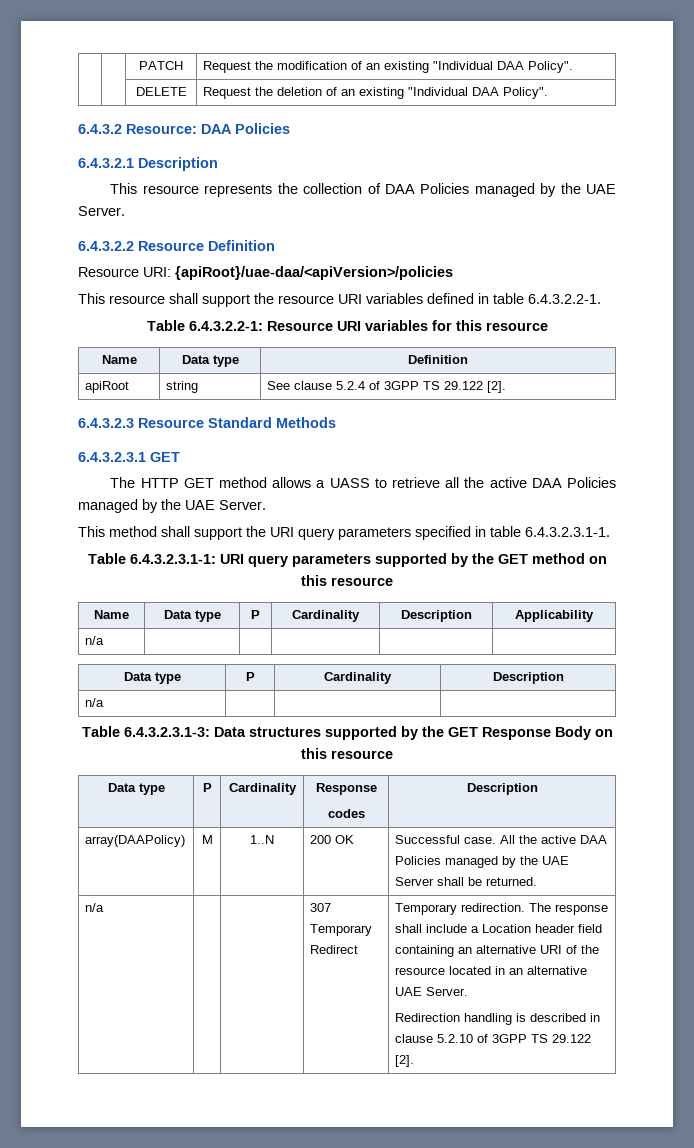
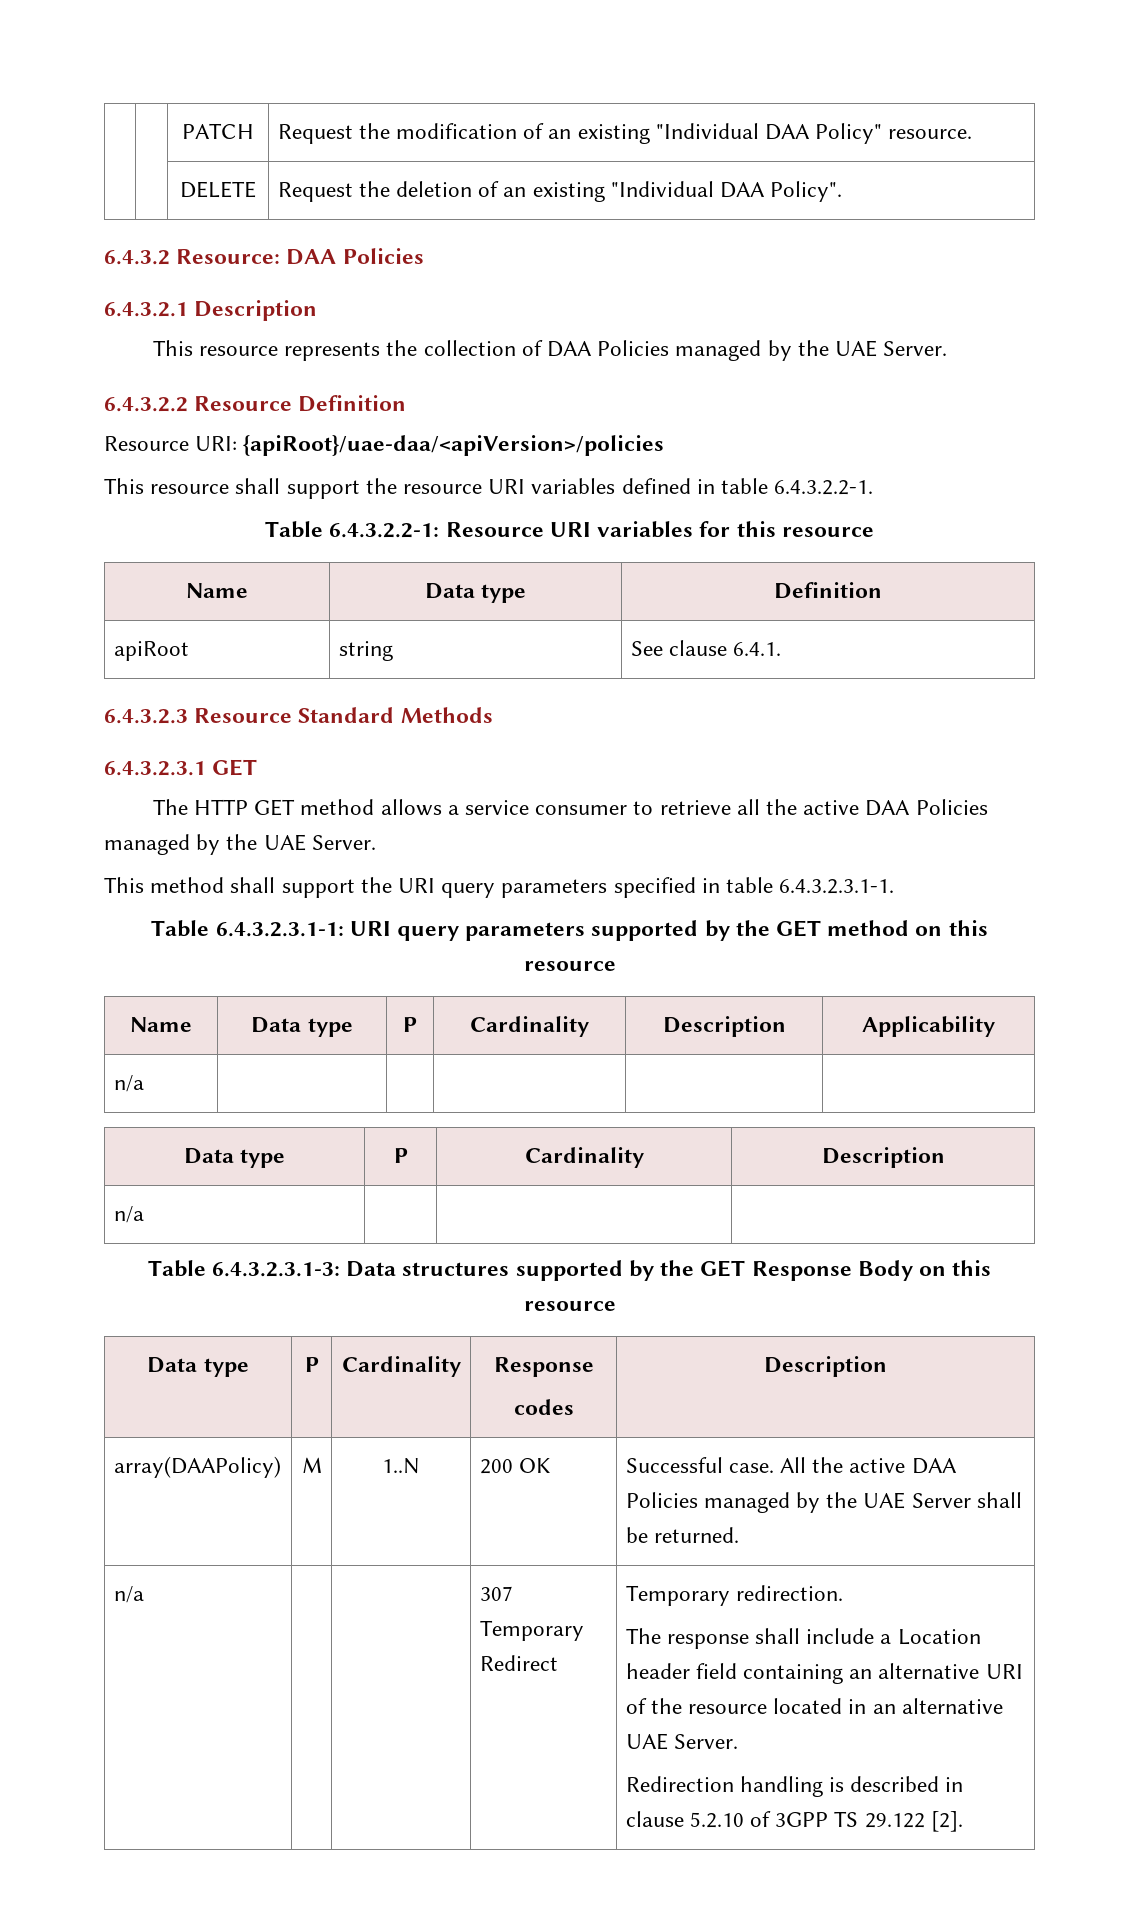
- | | PATCH | Request the modification of an existing "Individual DAA Policy".
+ | | PATCH | Request the modification of an existing "Individual DAA Policy" resource.
- apiRoot | string | See clause 5.2.4 of 3GPP TS 29.122 [2].
+ apiRoot | string | See clause 6.4.1.
- The HTTP GET method allows a UASS to retrieve all the active DAA Policies managed by the UAE Server.
+ The HTTP GET method allows a service consumer to retrieve all the active DAA Policies managed by the UAE Server.
- n/a | | | 307 Temporary Redirect | Temporary redirection. The response shall include a Location header field containing an alternative URI of the resource located in an alternative UAE Server.
+ n/a | | | 307 Temporary Redirect | Temporary redirection.
+ The response shall include a Location header field containing an alternative URI of the resource located in an alternative UAE Server.

